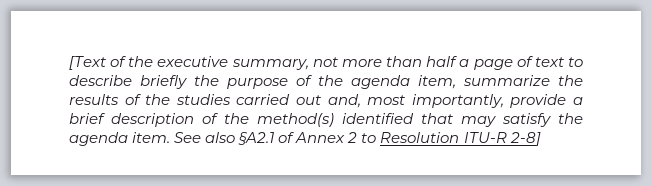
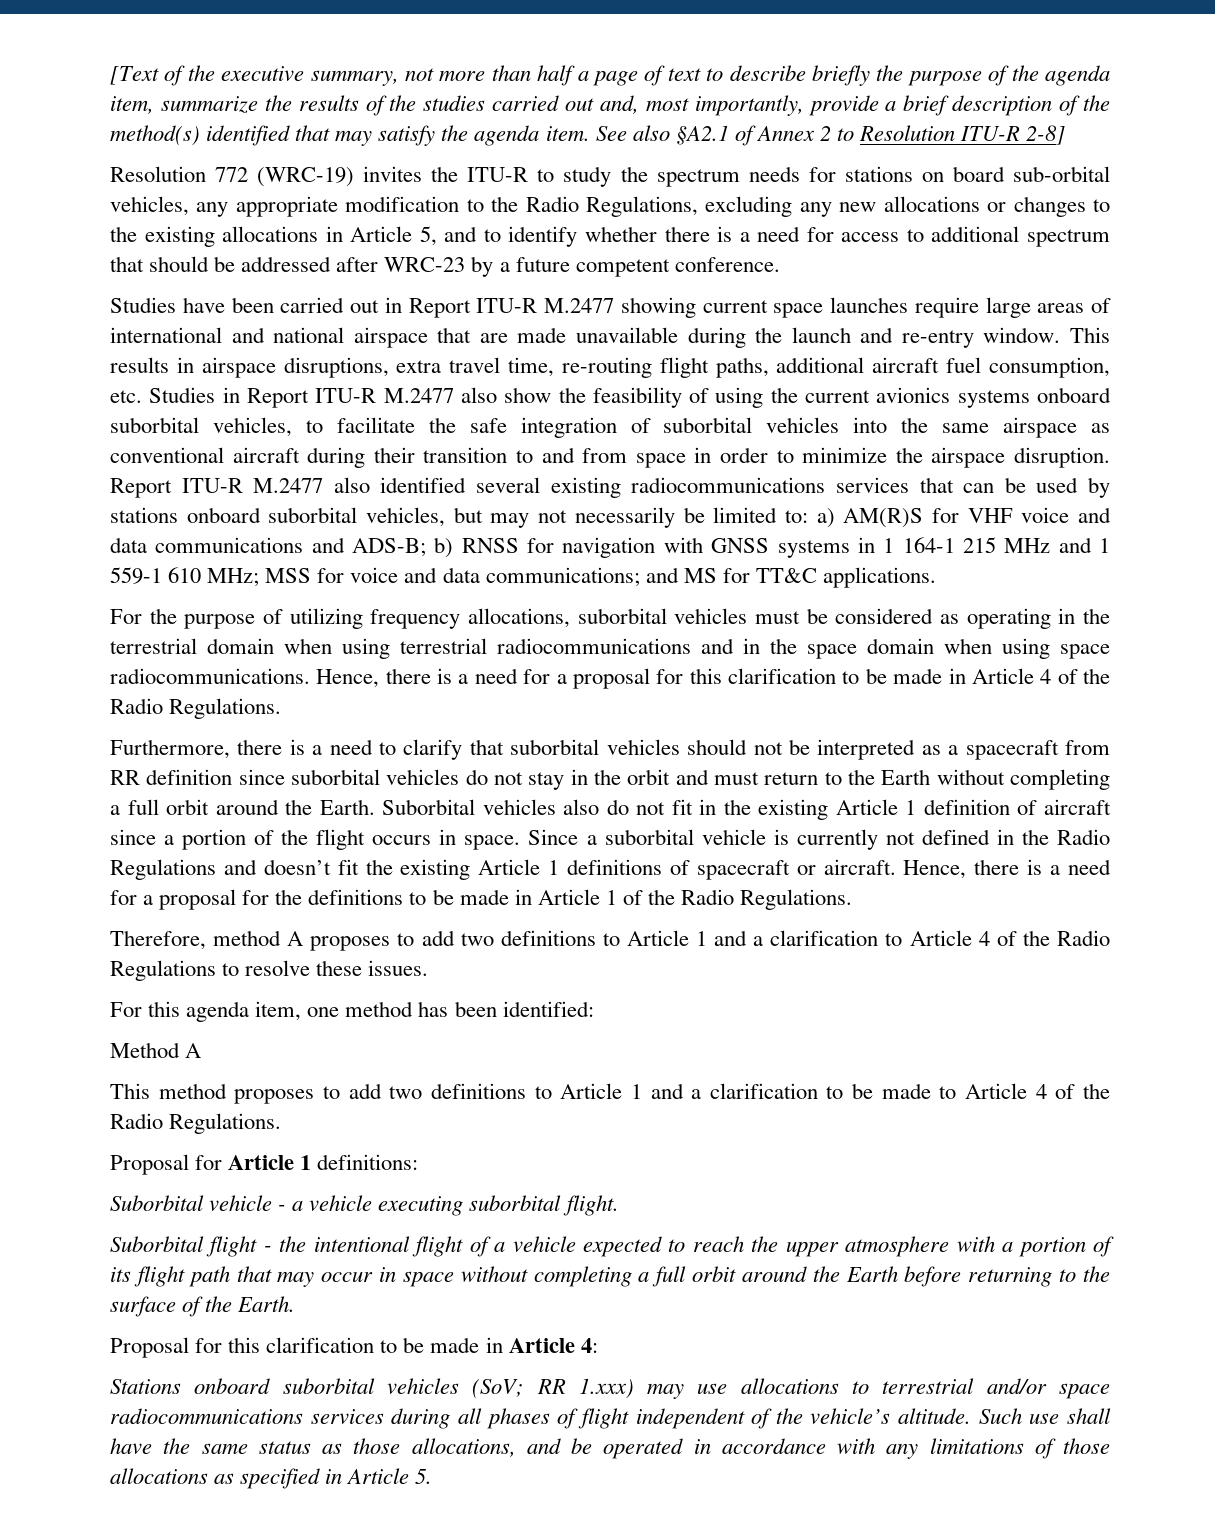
+ Resolution 772 (WRC-19) invites the ITU-R to study the spectrum needs for stations on board sub-orbital vehicles, any appropriate modification to the Radio Regulations, excluding any new allocations or changes to the existing allocations in Article 5, and to identify whether there is a need for access to additional spectrum that should be addressed after WRC-23 by a future competent conference.
+ Studies have been carried out in Report ITU-R M.2477 showing current space launches require large areas of international and national airspace that are made unavailable during the launch and re-entry window. This results in airspace disruptions, extra travel time, re-routing flight paths, additional aircraft fuel consumption, etc. Studies in Report ITU-R M.2477 also show the feasibility of using the current avionics systems onboard suborbital vehicles, to facilitate the safe integration of suborbital vehicles into the same airspace as conventional aircraft during their transition to and from space in order to minimize the airspace disruption. Report ITU-R M.2477 also identified several existing radiocommunications services that can be used by stations onboard suborbital vehicles, but may not necessarily be limited to: a) AM(R)S for VHF voice and data communications and ADS-B; b) RNSS for navigation with GNSS systems in 1 164-1 215 MHz and 1 559-1 610 MHz; MSS for voice and data communications; and MS for TT&C applications.
+ For the purpose of utilizing frequency allocations, suborbital vehicles must be considered as operating in the terrestrial domain when using terrestrial radiocommunications and in the space domain when using space radiocommunications. Hence, there is a need for a proposal for this clarification to be made in Article 4 of the Radio Regulations.
+ Furthermore, there is a need to clarify that suborbital vehicles should not be interpreted as a spacecraft from RR definition since suborbital vehicles do not stay in the orbit and must return to the Earth without completing a full orbit around the Earth. Suborbital vehicles also do not fit in the existing Article 1 definition of aircraft since a portion of the flight occurs in space. Since a suborbital vehicle is currently not defined in the Radio Regulations and doesn’t fit the existing Article 1 definitions of spacecraft or aircraft. Hence, there is a need for a proposal for the definitions to be made in Article 1 of the Radio Regulations.
+ Therefore, method A proposes to add two definitions to Article 1 and a clarification to Article 4 of the Radio Regulations to resolve these issues.
+ For this agenda item, one method has been identified:
+ Method A
+ This method proposes to add two definitions to Article 1 and a clarification to be made to Article 4 of the Radio Regulations.
+ Proposal for Article 1 definitions:
+ Suborbital vehicle - a vehicle executing suborbital flight.
+ Suborbital flight - the intentional flight of a vehicle expected to reach the upper atmosphere with a portion of its flight path that may occur in space without completing a full orbit around the Earth before returning to the surface of the Earth.
+ Proposal for this clarification to be made in Article 4:
+ Stations onboard suborbital vehicles (SoV; RR 1.xxx) may use allocations to terrestrial and/or space radiocommunications services during all phases of flight independent of the vehicle’s altitude. Such use shall have the same status as those allocations, and be operated in accordance with any limitations of those allocations as specified in Article 5.

